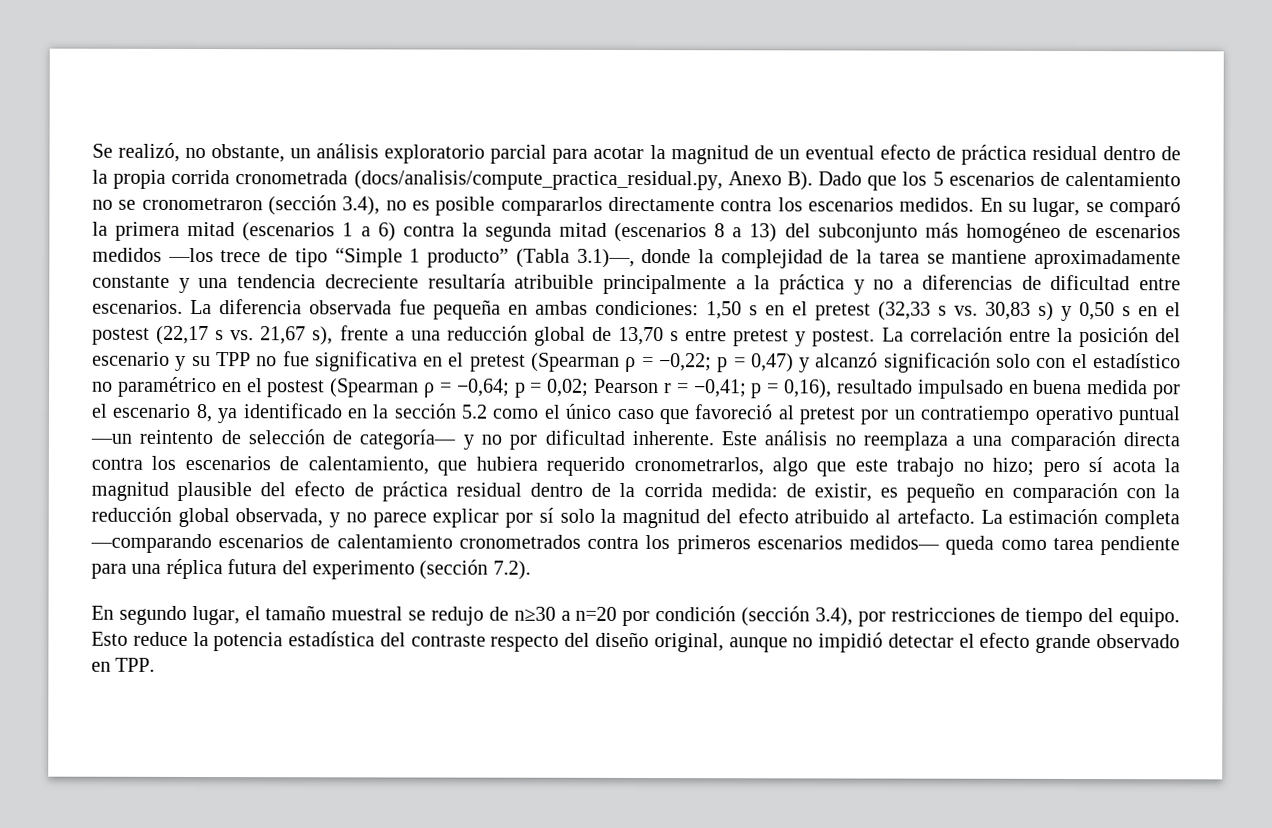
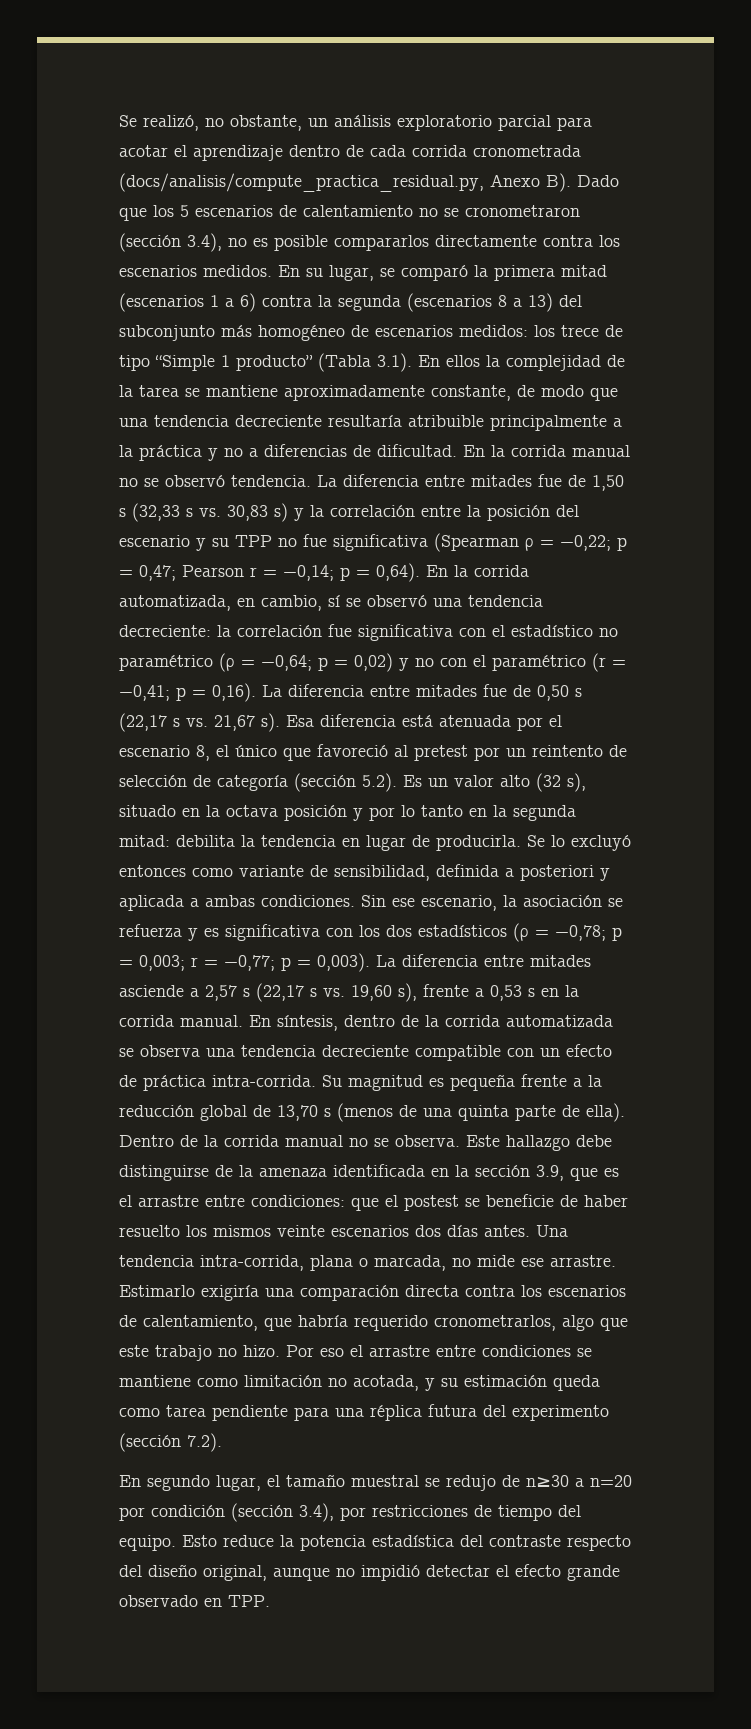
- Se realizó, no obstante, un análisis exploratorio parcial para acotar la magnitud de un eventual efecto de práctica residual dentro de la propia corrida cronometrada (docs/analisis/compute_practica_residual.py, Anexo B). Dado que los 5 escenarios de calentamiento no se cronometraron (sección 3.4), no es posible compararlos directamente contra los escenarios medidos.
+ Se realizó, no obstante, un análisis exploratorio parcial para acotar el aprendizaje dentro de cada corrida cronometrada (docs/analisis/compute_practica_residual.py, Anexo B). Dado que los 5 escenarios de calentamiento no se cronometraron (sección 3.4), no es posible compararlos directamente contra los escenarios medidos.
- En su lugar, se comparó la primera mitad (escenarios 1 a 6) contra la segunda mitad (escenarios 8 a 13) del subconjunto más homogéneo de escenarios medidos —los trece de tipo “Simple 1 producto” (Tabla 3.1)—, donde la complejidad de la tarea se mantiene aproximadamente constante y una tendencia decreciente resultaría atribuible principalmente a la práctica y no a diferencias de dificultad entre escenarios. La diferencia observada fue pequeña en ambas condiciones: 1,50 s en el pretest (32,33 s vs. 30,83 s) y 0,50 s en el postest (22,17 s vs. 21,67 s), frente a una reducción global de 13,70 s entre pretest y postest. La correlación entre la posición del escenario y su TPP no fue significativa en el pretest (Spearman ρ = −0,22;
+ En su lugar, se comparó la primera mitad (escenarios 1 a 6) contra la segunda (escenarios 8 a 13) del subconjunto más homogéneo de escenarios medidos: los trece de tipo “Simple 1 producto” (Tabla 3.1). En ellos la complejidad de la tarea se mantiene aproximadamente constante, de modo que una tendencia decreciente resultaría atribuible principalmente a la práctica y no a diferencias de dificultad. En la corrida manual no se observó tendencia. La diferencia entre mitades fue de 1,50 s (32,33 s vs. 30,83 s) y la correlación entre la posición del escenario y su TPP no fue significativa (Spearman ρ = −0,22;
- p = 0,47) y alcanzó significación solo con el estadístico no paramétrico en el postest (Spearman ρ = −0,64; p = 0,02; Pearson r = −0,41; p = 0,16), resultado impulsado en buena medida por el escenario 8, ya identificado en la sección 5.2 como el único caso que favoreció al pretest por un contratiempo operativo puntual —un reintento de selección de categoría— y no por dificultad inherente. Este análisis no reemplaza a una comparación directa contra los escenarios de calentamiento, que hubiera requerido cronometrarlos, algo que este trabajo no hizo; pero sí acota la magnitud plausible del efecto de práctica residual dentro de la corrida medida: de existir, es pequeño en comparación con la reducción global observada, y no parece explicar por sí solo la magnitud del efecto atribuido al artefacto. La estimación completa —comparando escenarios de calentamiento cronometrados contra los primeros escenarios medidos— queda como tarea pendiente para una réplica futura del experimento (sección 7.2).
+ p = 0,47; Pearson r = −0,14; p = 0,64). En la corrida automatizada, en cambio, sí se observó una tendencia decreciente: la correlación fue significativa con el estadístico no paramétrico (ρ = −0,64; p = 0,02) y no con el paramétrico (r = −0,41; p = 0,16). La diferencia entre mitades fue de 0,50 s (22,17 s vs. 21,67 s). Esa diferencia está atenuada por el escenario 8, el único que favoreció al pretest por un reintento de selección de categoría (sección 5.2). Es un valor alto (32 s), situado en la octava posición y por lo tanto en la segunda mitad: debilita la tendencia en lugar de producirla. Se lo excluyó entonces como variante de sensibilidad, definida a posteriori y aplicada a ambas condiciones. Sin ese escenario, la asociación se refuerza y es significativa con los dos estadísticos (ρ = −0,78; p = 0,003; r = −0,77; p = 0,003). La diferencia entre mitades asciende a 2,57 s (22,17 s vs. 19,60 s), frente a 0,53 s en la corrida manual. En síntesis, dentro de la corrida automatizada se observa una tendencia decreciente compatible con un efecto de práctica intra-corrida. Su magnitud es pequeña frente a la reducción global de 13,70 s (menos de una quinta parte de ella). Dentro de la corrida manual no se observa. Este hallazgo debe distinguirse de la amenaza identificada en la sección 3.9, que es el arrastre entre condiciones: que el postest se beneficie de haber resuelto los mismos veinte escenarios dos días antes. Una tendencia intra-corrida, plana o marcada, no mide ese arrastre. Estimarlo exigiría una comparación directa contra los escenarios de calentamiento, que habría requerido cronometrarlos, algo que este trabajo no hizo. Por eso el arrastre entre condiciones se mantiene como limitación no acotada, y su estimación queda como tarea pendiente para una réplica futura del experimento (sección 7.2).

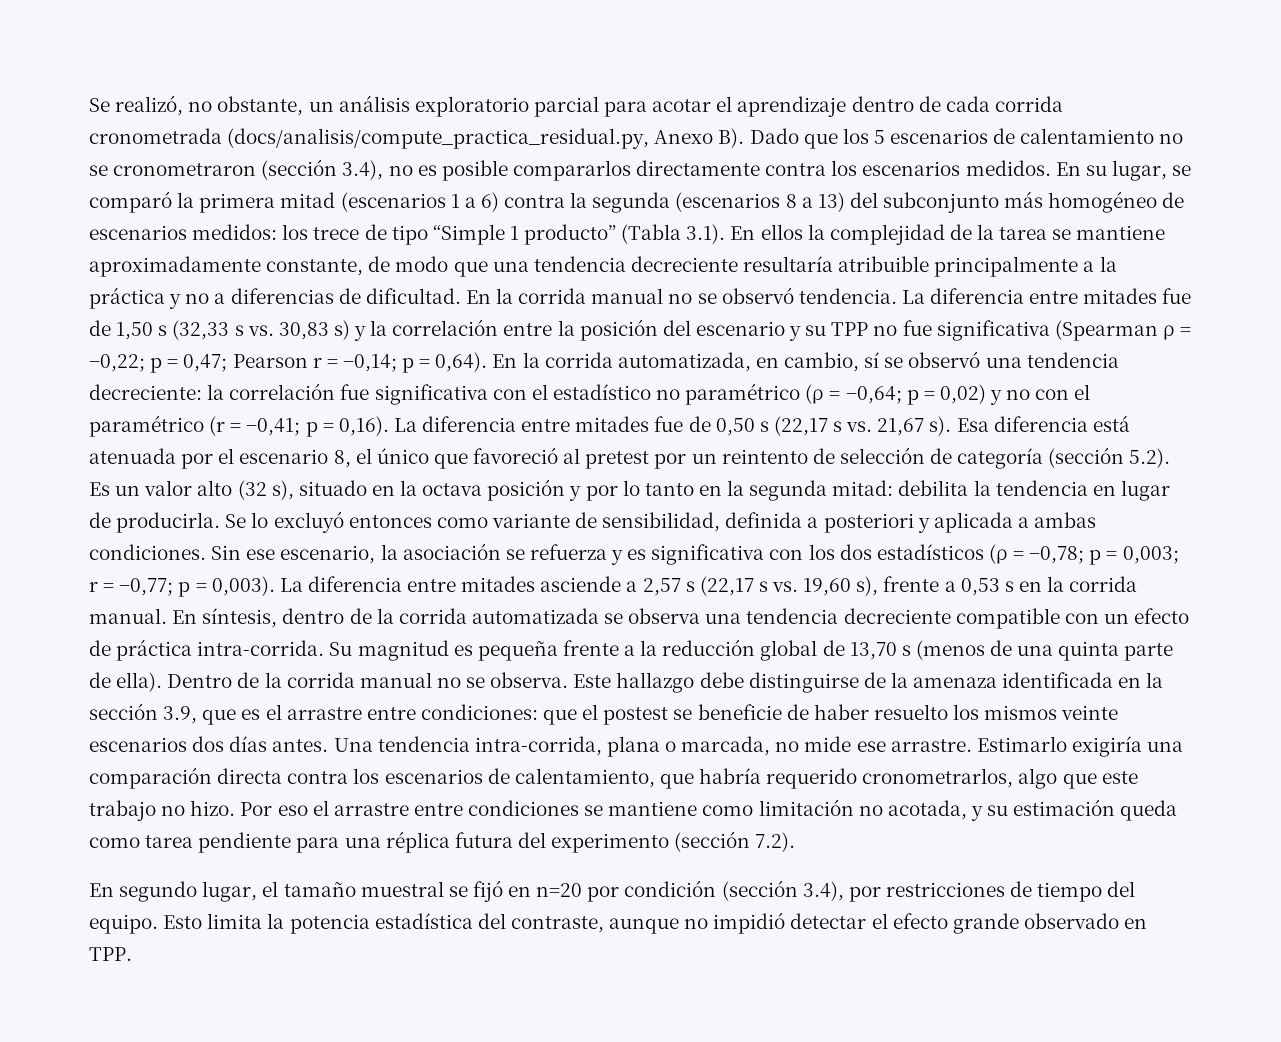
- En segundo lugar, el tamaño muestral se redujo de n≥30 a n=20 por condición (sección 3.4), por restricciones de tiempo del equipo.
+ En segundo lugar, el tamaño muestral se fijó en n=20 por condición (sección 3.4), por restricciones de tiempo del equipo.
- Esto reduce la potencia estadística del contraste respecto del diseño original, aunque no impidió detectar el efecto grande observado en TPP.
+ Esto limita la potencia estadística del contraste, aunque no impidió detectar el efecto grande observado en TPP.

